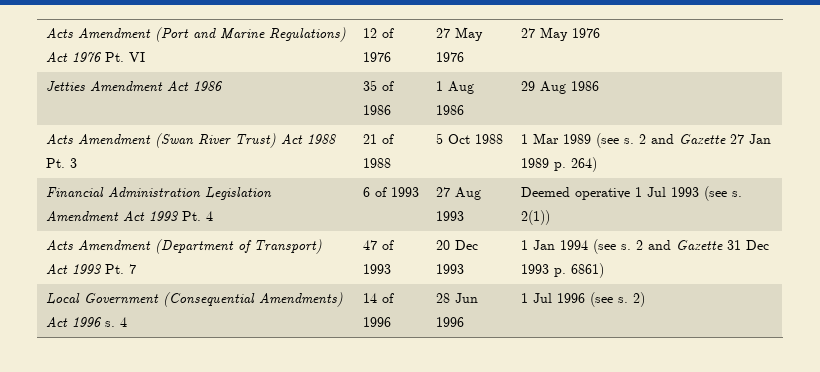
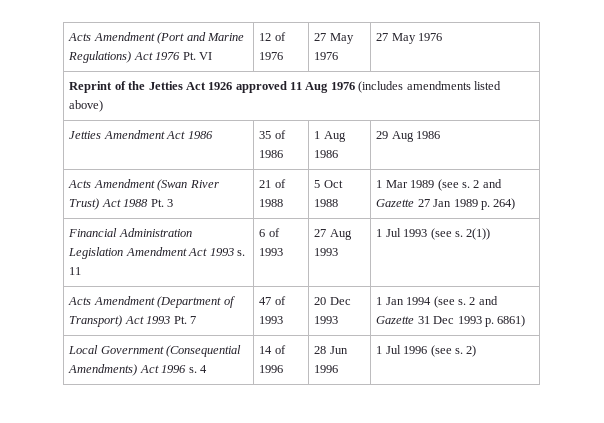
+ Reprint of the Jetties Act 1926 approved 11 Aug 1976 (includes amendments listed above)
- Financial Administration Legislation Amendment Act 1993 Pt. 4 | 6 of 1993 | 27 Aug 1993 | Deemed operative 1 Jul 1993 (see s. 2(1))
+ Financial Administration Legislation Amendment Act 1993 s. 11 | 6 of 1993 | 27 Aug 1993 | 1 Jul 1993 (see s. 2(1))

